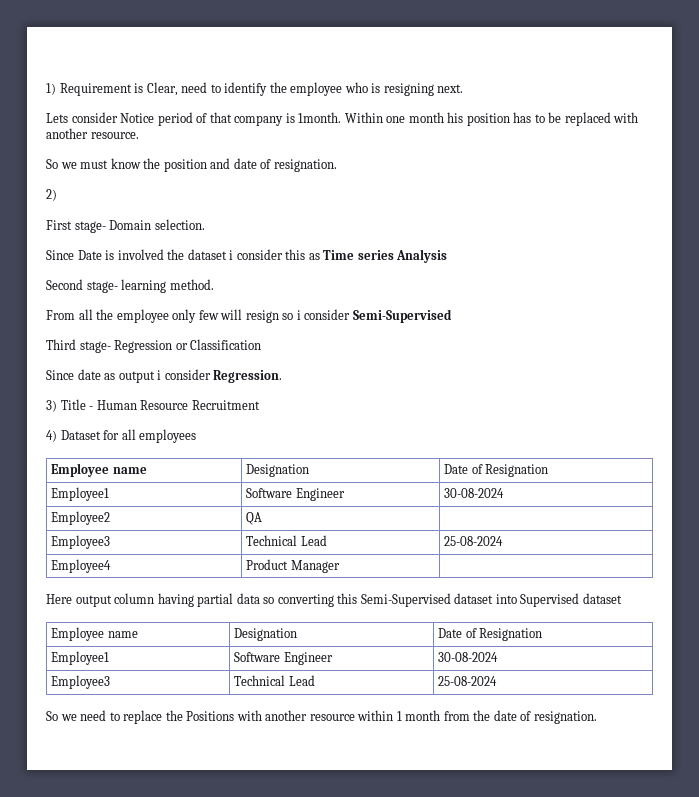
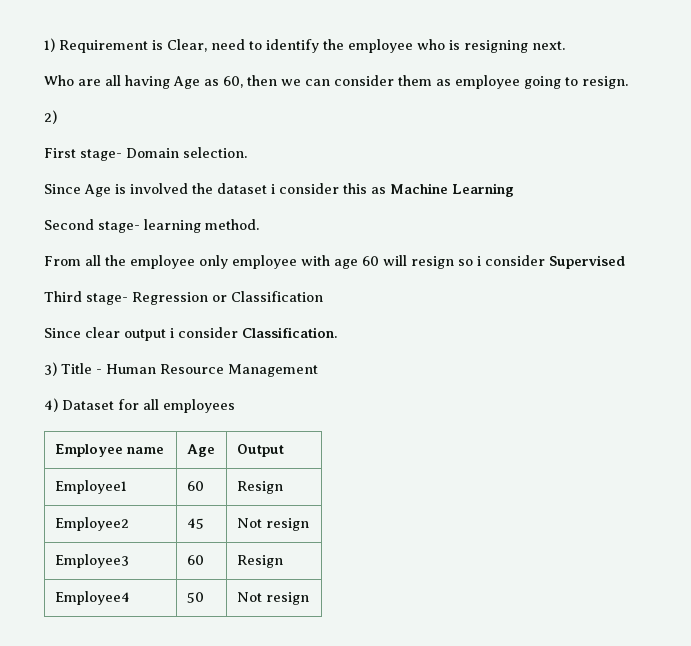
- Lets consider Notice period of that company is 1month. Within one month his position has to be replaced with another resource.
- So we must know the position and date of resignation.
+ Who are all having Age as 60, then we can consider them as employee going to resign.
- Since Date is involved the dataset i consider this as Time series Analysis
+ Since Age is involved the dataset i consider this as Machine Learning
- From all the employee only few will resign so i consider Semi-Supervised
+ From all the employee only employee with age 60 will resign so i consider Supervised
- Since date as output i consider Regression.
+ Since clear output i consider Classification.
- 3) Title - Human Resource Recruitment
+ 3) Title - Human Resource Management
  4) Dataset for all employees
- Employee name | Designation | Date of Resignation
- Employee1 | Software Engineer | 30-08-2024
- Employee2 | QA |
- Employee3 | Technical Lead | 25-08-2024
- Employee4 | Product Manager |
- Here output column having partial data so converting this Semi-Supervised dataset into Supervised dataset
- Employee name | Designation | Date of Resignation
- Employee1 | Software Engineer | 30-08-2024
- Employee3 | Technical Lead | 25-08-2024
- So we need to replace the Positions with another resource within 1 month from the date of resignation.
+ Employee name | Age | Output
+ Employee1 | 60 | Resign
+ Employee2 | 45 | Not resign
+ Employee3 | 60 | Resign
+ Employee4 | 50 | Not resign

